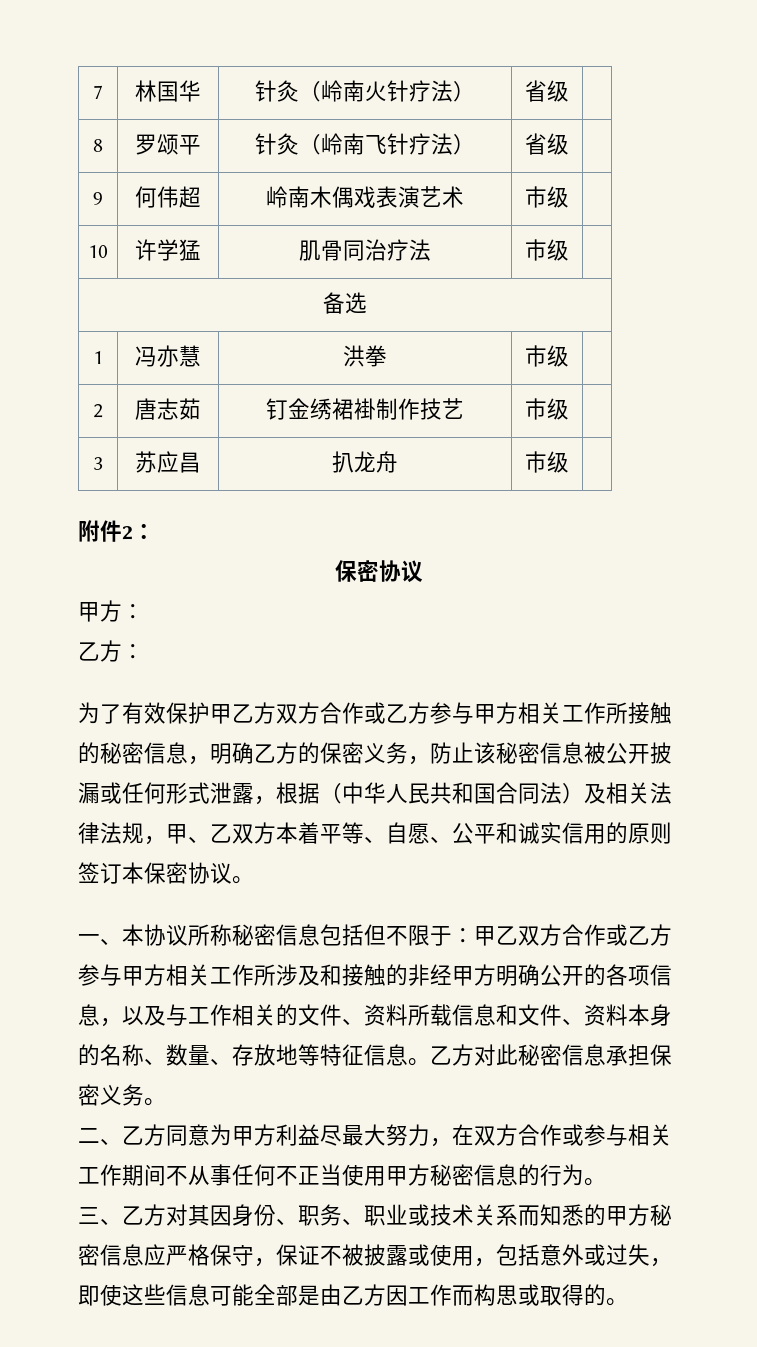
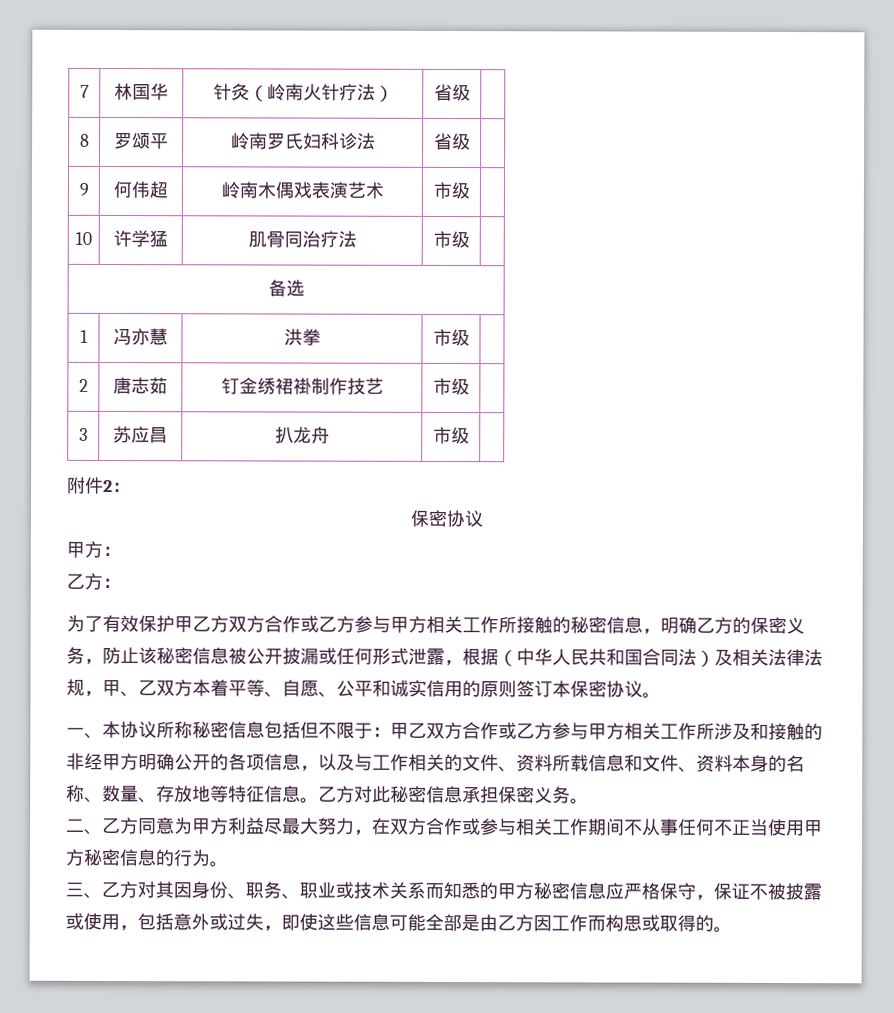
- 8 | 罗颂平 | 针灸（岭南飞针疗法） | 省级 |
+ 8 | 罗颂平 | 岭南罗氏妇科诊法 | 省级 |

